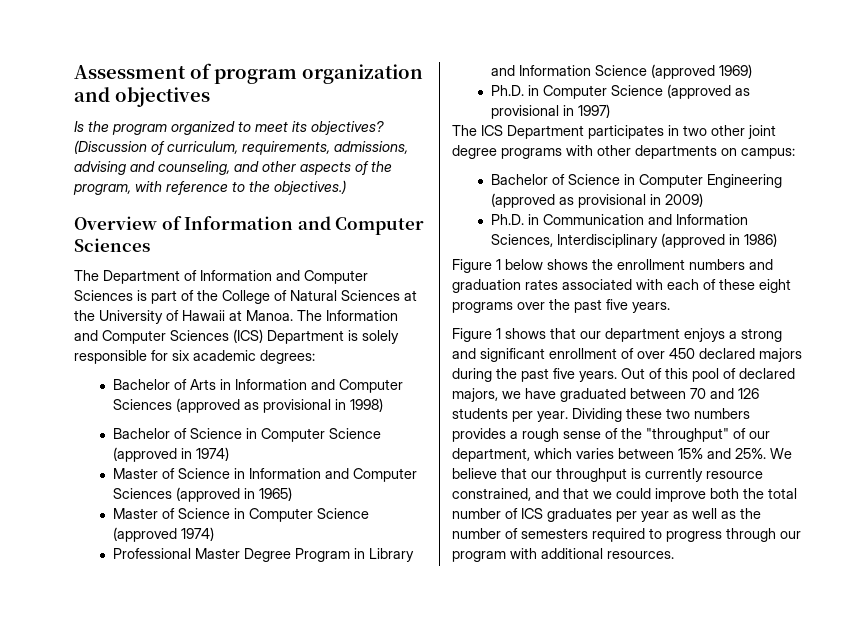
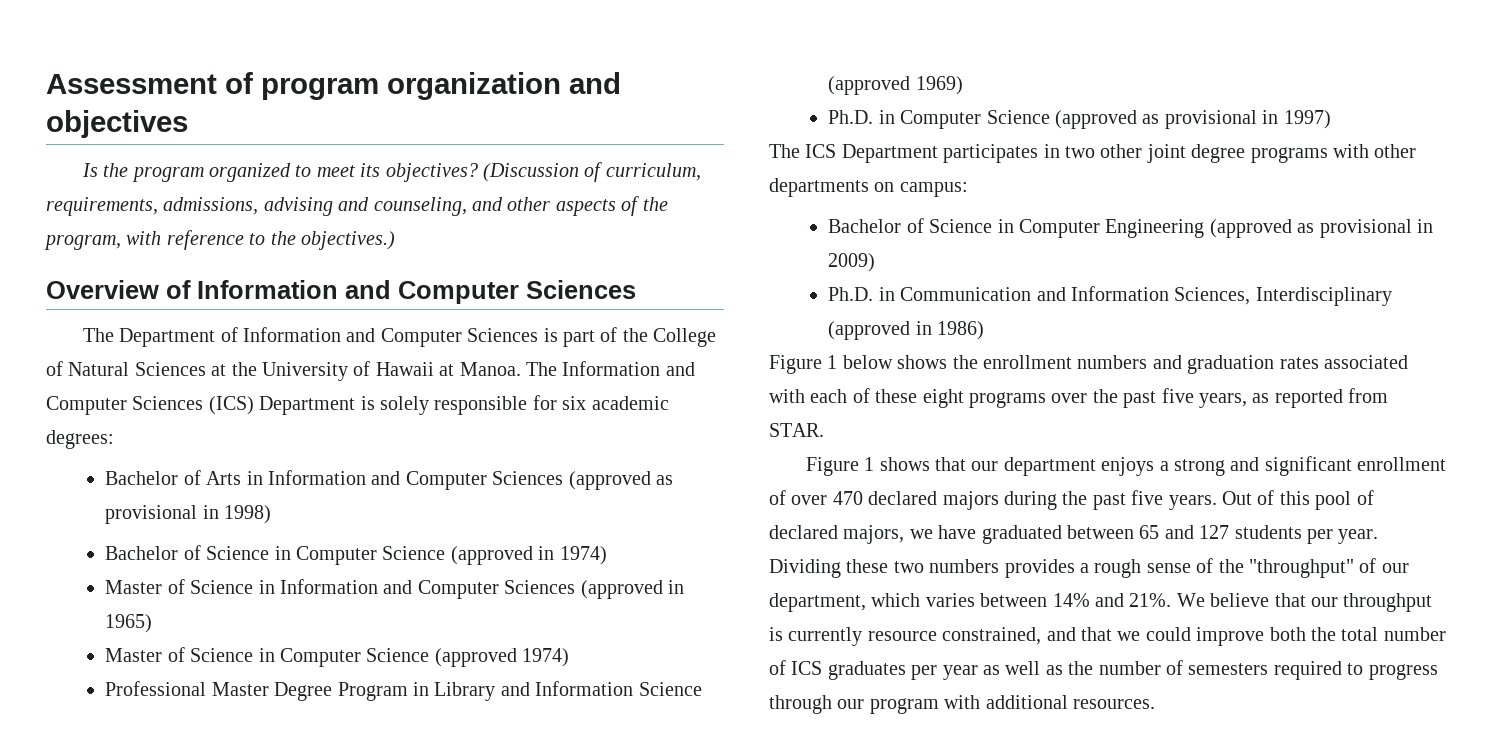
- Figure 1 below shows the enrollment numbers and graduation rates associated with each of these eight programs over the past five years.
+ Figure 1 below shows the enrollment numbers and graduation rates associated with each of these eight programs over the past five years, as reported from STAR.
- Figure 1 shows that our department enjoys a strong and significant enrollment of over 450 declared majors during the past five years.
+ Figure 1 shows that our department enjoys a strong and significant enrollment of over 470 declared majors during the past five years.
- Out of this pool of declared majors, we have graduated between 70 and 126 students per year.
+ Out of this pool of declared majors, we have graduated between 65 and 127 students per year.
- Dividing these two numbers provides a rough sense of the "throughput" of our department, which varies between 15% and 25%.
+ Dividing these two numbers provides a rough sense of the "throughput" of our department, which varies between 14% and 21%.

